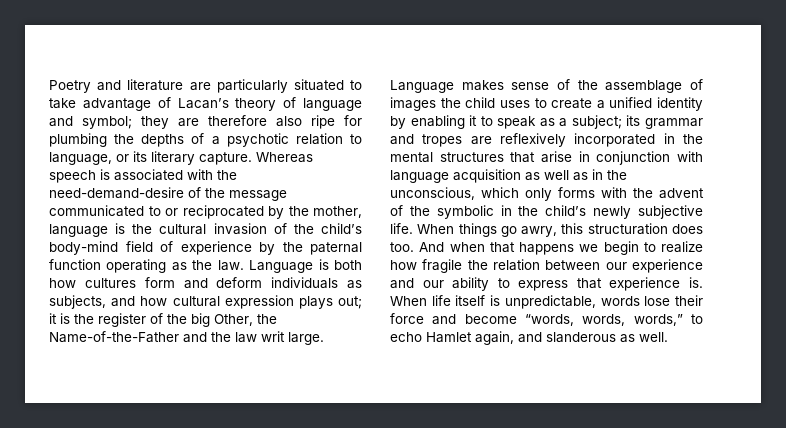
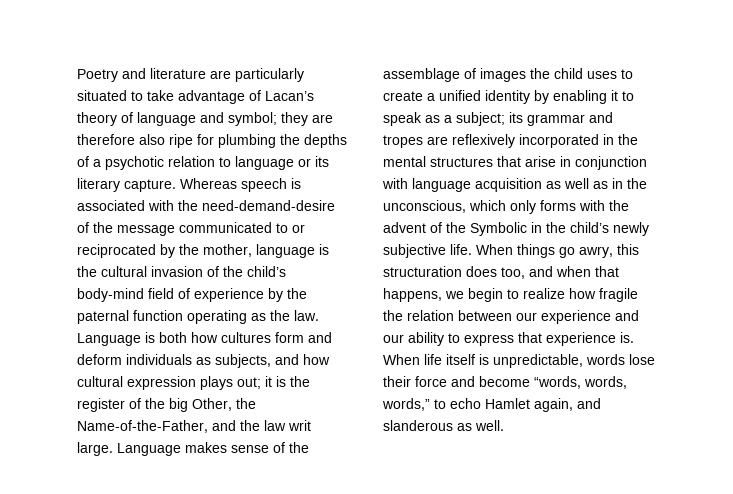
- Poetry and literature are particularly situated to take advantage of Lacan’s theory of language and symbol; they are therefore also ripe for plumbing the depths of a psychotic relation to language, or its literary capture.
+ Poetry and literature are particularly situated to take advantage of Lacan’s theory of language and symbol; they are therefore also ripe for plumbing the depths of a psychotic relation to language or its literary capture.
- Language is both how cultures form and deform individuals as subjects, and how cultural expression plays out; it is the register of the big Other, the Name-of-the-Father and the law writ large.
+ Language is both how cultures form and deform individuals as subjects, and how cultural expression plays out; it is the register of the big Other, the Name-of-the-Father, and the law writ large.
- its grammar and tropes are reflexively incorporated in the mental structures that arise in conjunction with language acquisition as well as in the unconscious, which only forms with the advent of the symbolic in the child’s newly subjective life.
+ its grammar and tropes are reflexively incorporated in the mental structures that arise in conjunction with language acquisition as well as in the unconscious, which only forms with the advent of the Symbolic in the child’s newly subjective life.
- When things go awry, this structuration does too. And when that happens we begin to realize how fragile the relation between our experience and our ability to express that experience is.
+ When things go awry, this structuration does too, and when that happens, we begin to realize how fragile the relation between our experience and our ability to express that experience is.

